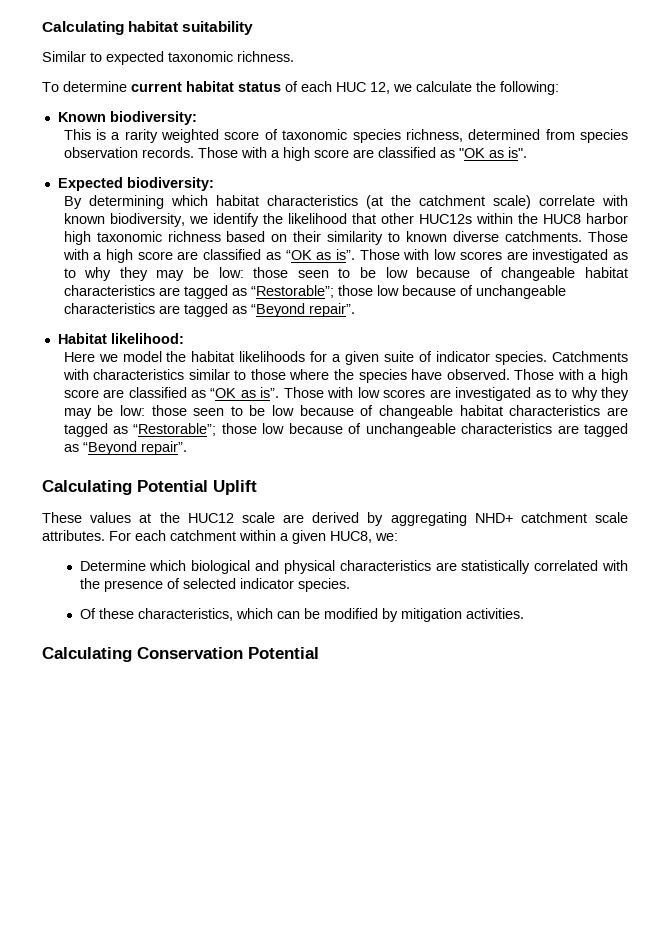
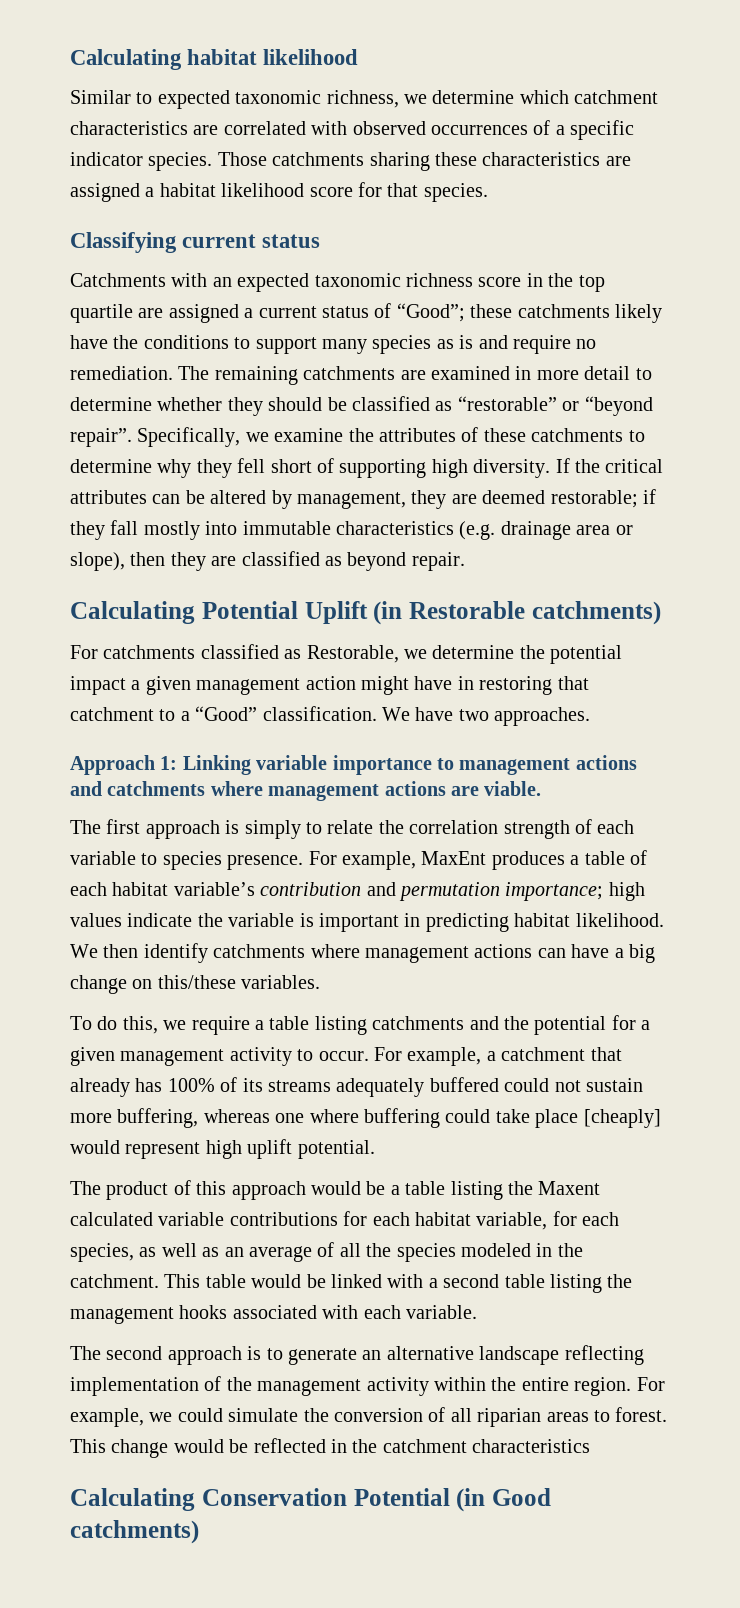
- Calculating habitat suitability
+ Calculating habitat likelihood
- Similar to expected taxonomic richness.
- To determine current habitat status of each HUC 12, we calculate the following:
- Known biodiversity:
- This is a rarity weighted score of taxonomic species richness, determined from species observation records. Those with a high score are classified as "OK as is".
- Expected biodiversity:
- By determining which habitat characteristics (at the catchment scale) correlate with known biodiversity, we identify the likelihood that other HUC12s within the HUC8 harbor high taxonomic richness based on their similarity to known diverse catchments. Those with a high score are classified as “OK as is”. Those with low scores are investigated as to why they may be low: those seen to be low because of changeable habitat characteristics are tagged as “Restorable”; those low because of unchangeable characteristics are tagged as “Beyond repair”.
- Habitat likelihood:
- Here we model the habitat likelihoods for a given suite of indicator species. Catchments with characteristics similar to those where the species have observed. Those with a high score are classified as “OK as is”. Those with low scores are investigated as to why they may be low: those seen to be low because of changeable habitat characteristics are tagged as “Restorable”; those low because of unchangeable characteristics are tagged as “Beyond repair”.
- Calculating Potential Uplift
- These values at the HUC12 scale are derived by aggregating NHD+ catchment scale attributes. For each catchment within a given HUC8, we:
- Determine which biological and physical characteristics are statistically correlated with the presence of selected indicator species.
- Of these characteristics, which can be modified by mitigation activities.
+ Similar to expected taxonomic richness, we determine which catchment characteristics are correlated with observed occurrences of a specific indicator species. Those catchments sharing these characteristics are assigned a habitat likelihood score for that species.
+ Classifying current status
+ Catchments with an expected taxonomic richness score in the top quartile are assigned a current status of “Good”; these catchments likely have the conditions to support many species as is and require no remediation. The remaining catchments are examined in more detail to determine whether they should be classified as “restorable” or “beyond repair”. Specifically, we examine the attributes of these catchments to determine why they fell short of supporting high diversity. If the critical attributes can be altered by management, they are deemed restorable; if they fall mostly into immutable characteristics (e.g. drainage area or slope), then they are classified as beyond repair.
+ Calculating Potential Uplift (in Restorable catchments)
+ For catchments classified as Restorable, we determine the potential impact a given management action might have in restoring that catchment to a “Good” classification. We have two approaches.
+ Approach 1: Linking variable importance to management actions and catchments where management actions are viable.
+ The first approach is simply to relate the correlation strength of each variable to species presence. For example, MaxEnt produces a table of each habitat variable’s contribution and permutation importance; high values indicate the variable is important in predicting habitat likelihood. We then identify catchments where management actions can have a big change on this/these variables.
+ To do this, we require a table listing catchments and the potential for a given management activity to occur. For example, a catchment that already has 100% of its streams adequately buffered could not sustain more buffering, whereas one where buffering could take place [cheaply] would represent high uplift potential.
+ The product of this approach would be a table listing the Maxent calculated variable contributions for each habitat variable, for each species, as well as an average of all the species modeled in the catchment. This table would be linked with a second table listing the management hooks associated with each variable.
+ The second approach is to generate an alternative landscape reflecting implementation of the management activity within the entire region. For example, we could simulate the conversion of all riparian areas to forest. This change would be reflected in the catchment characteristics
- Calculating Conservation Potential
+ Calculating Conservation Potential (in Good catchments)

